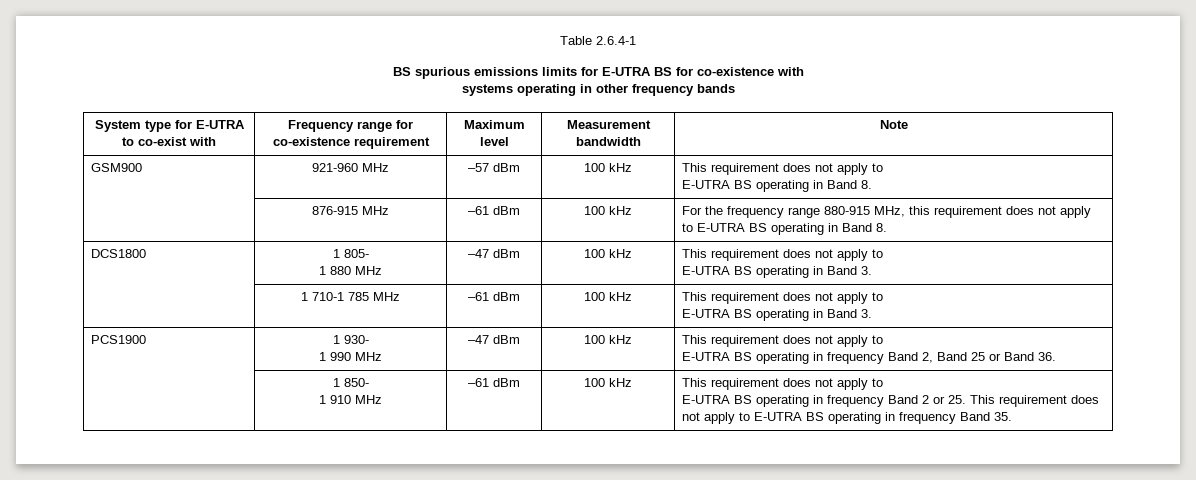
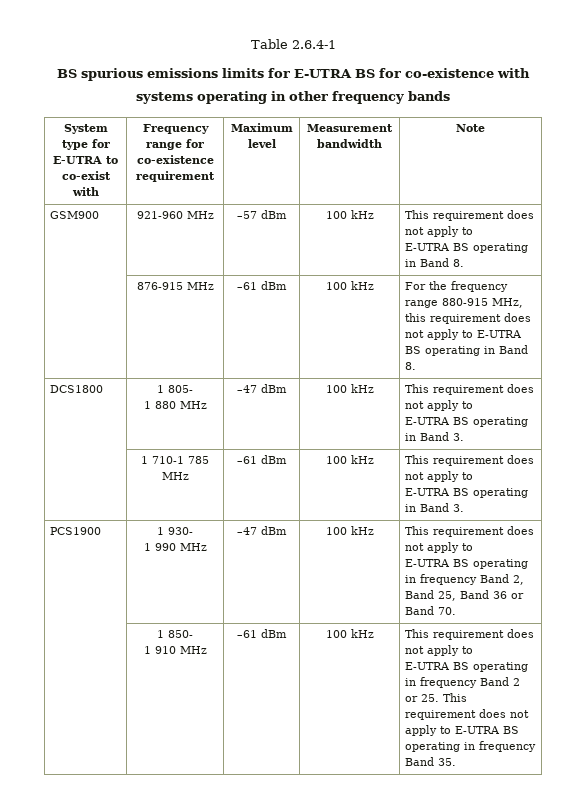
  PCS1900 | 1 930-
  1 990 MHz | –47 dBm | 100 kHz | This requirement does not apply to
- E-UTRA BS operating in frequency Band 2, Band 25 or Band 36.
+ E-UTRA BS operating in frequency Band 2, Band 25, Band 36 or Band 70.

